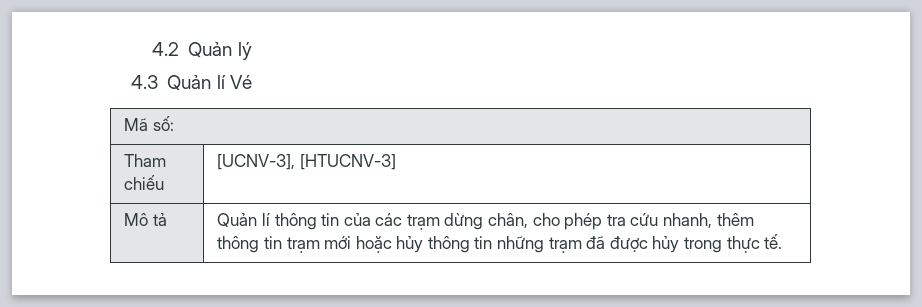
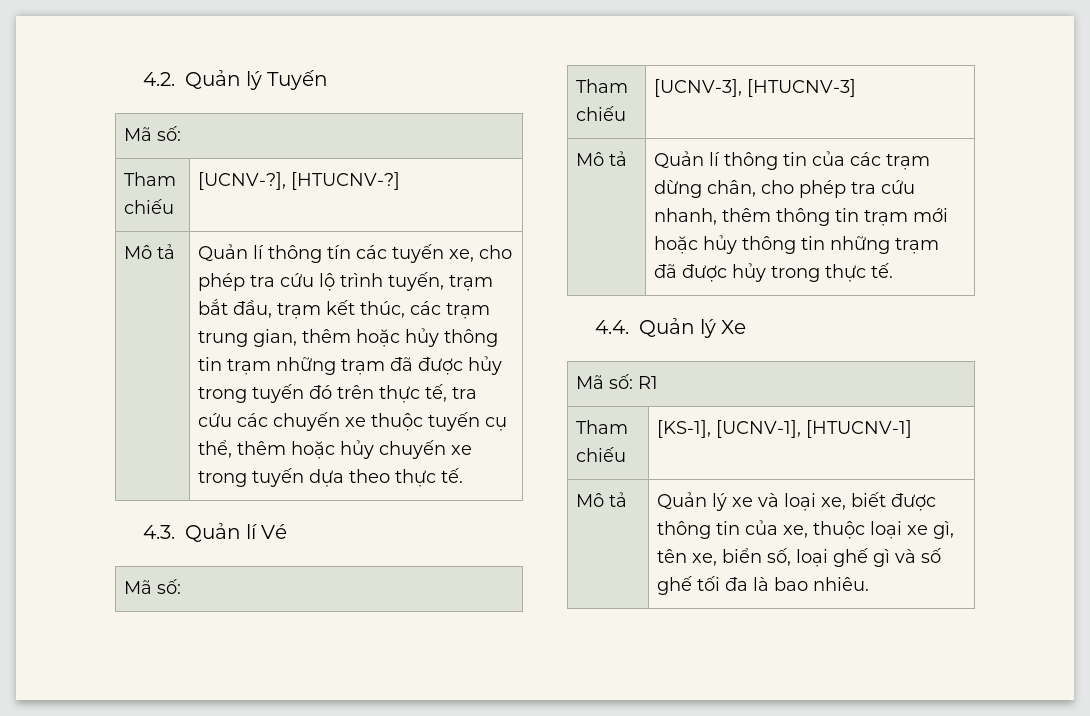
- 4.2 Quản lý
- 4.3 Quản lí Vé
+ 4.2. Quản lý Tuyến
+ Mã số:
+ Tham chiếu | [UCNV-?], [HTUCNV-?]
+ Mô tả | Quản lí thông tín các tuyến xe, cho phép tra cứu lộ trình tuyến, trạm bắt đầu, trạm kết thúc, các trạm trung gian, thêm hoặc hủy thông tin trạm những trạm đã được hủy trong tuyến đó trên thực tế, tra cứu các chuyến xe thuộc tuyến cụ thể, thêm hoặc hủy chuyến xe trong tuyến dựa theo thực tế.
+ 4.3. Quản lí Vé
+ 4.4. Quản lý Xe
+ Mã số: R1
+ Tham chiếu | [KS-1], [UCNV-1], [HTUCNV-1]
+ Mô tả | Quản lý xe và loại xe, biết được thông tin của xe, thuộc loại xe gì, tên xe, biển số, loại ghế gì và số ghế tối đa là bao nhiêu.

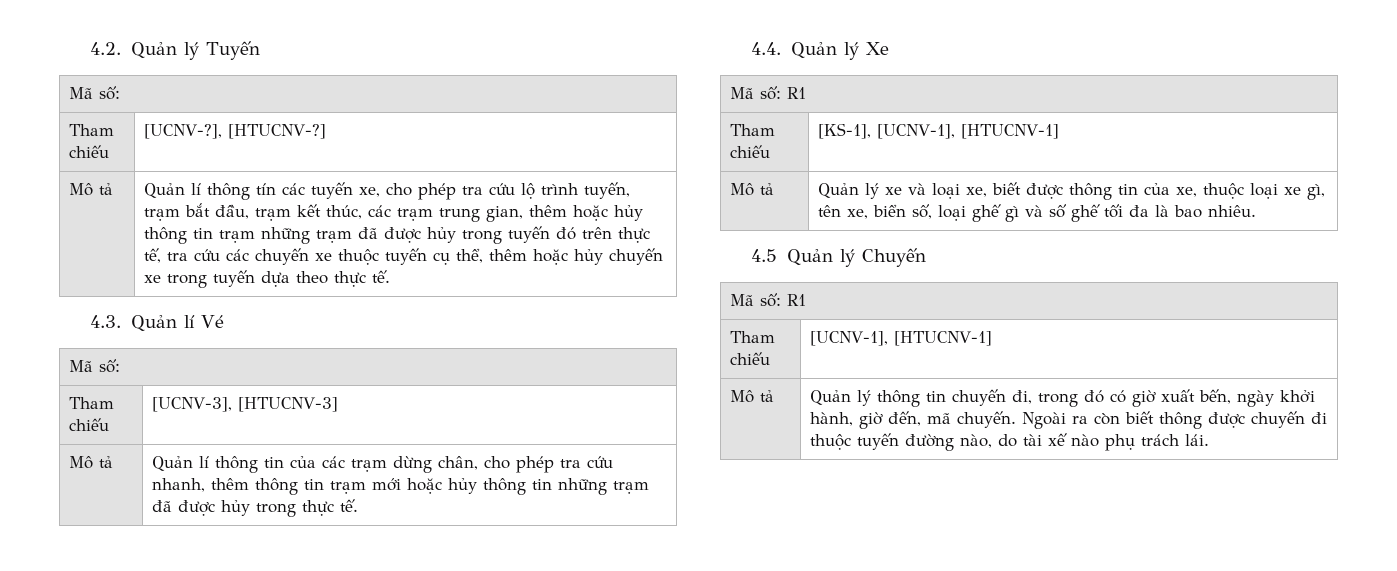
+ 4.5 Quản lý Chuyến
+ Mã số: R1
+ Tham chiếu | [UCNV-1], [HTUCNV-1]
+ Mô tả | Quản lý thông tin chuyến đi, trong đó có giờ xuất bến, ngày khởi hành, giờ đến, mã chuyến. Ngoài ra còn biết thông được chuyến đi thuộc tuyến đường nào, do tài xế nào phụ trách lái.

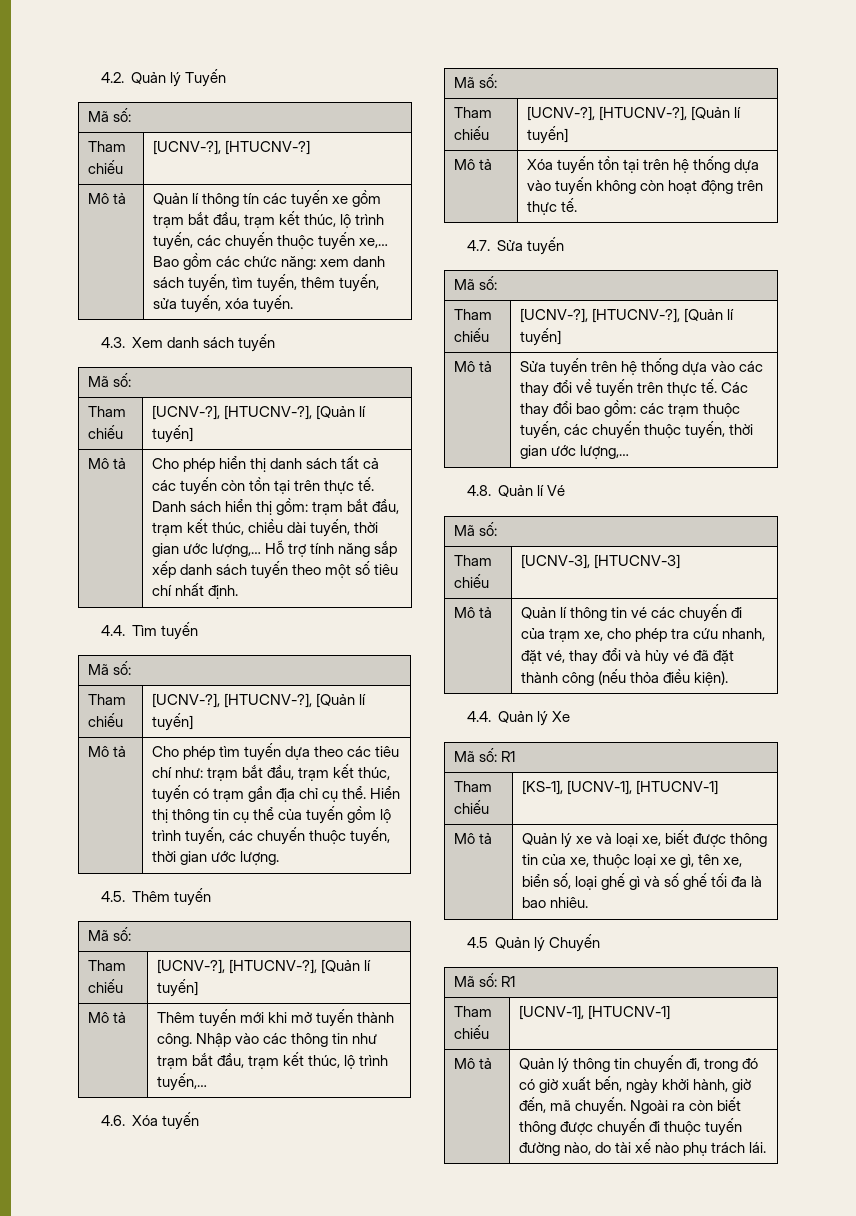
- Quản lí thông tín các tuyến xe, cho phép tra cứu lộ trình tuyến, trạm bắt đầu, trạm kết thúc, các trạm trung gian, thêm hoặc hủy thông tin trạm những trạm đã được hủy trong tuyến đó trên thực tế, tra cứu các chuyến xe thuộc tuyến cụ thể, thêm hoặc hủy chuyến xe trong tuyến dựa theo thực tế.
- 4.3. Quản lí Vé
+ Quản lí thông tín các tuyến xe gồm trạm bắt đầu, trạm kết thúc, lộ trình tuyến, các chuyến thuộc tuyến xe,… Bao gồm các chức năng: xem danh sách tuyến, tìm tuyến, thêm tuyến, sửa tuyến, xóa tuyến.
+ 4.3. Xem danh sách tuyến
+ Mã số:
+ Tham chiếu | [UCNV-?], [HTUCNV-?], [Quản lí tuyến]
+ Mô tả | Cho phép hiển thị danh sách tất cả các tuyến còn tồn tại trên thực tế. Danh sách hiển thị gồm: trạm bắt đầu, trạm kết thúc, chiều dài tuyến, thời gian ước lượng,… Hỗ trợ tính năng sắp xếp danh sách tuyến theo một số tiêu chí nhất định.
+ 4.4. Tìm tuyến
+ Mã số:
+ Tham chiếu | [UCNV-?], [HTUCNV-?], [Quản lí tuyến]
+ Mô tả | Cho phép tìm tuyến dựa theo các tiêu chí như: trạm bắt đầu, trạm kết thúc, tuyến có trạm gần địa chỉ cụ thể. Hiển thị thông tin cụ thể của tuyến gồm lộ trình tuyến, các chuyến thuộc tuyến, thời gian ước lượng.
+ 4.5. Thêm tuyến
+ Mã số:
+ Tham chiếu | [UCNV-?], [HTUCNV-?], [Quản lí tuyến]
+ Mô tả | Thêm tuyến mới khi mở tuyến thành công. Nhập vào các thông tin như trạm bắt đầu, trạm kết thúc, lộ trình tuyến,…
+ 4.6. Xóa tuyến
+ Mã số:
+ Tham chiếu | [UCNV-?], [HTUCNV-?], [Quản lí tuyến]
+ Mô tả | Xóa tuyến tồn tại trên hệ thống dựa vào tuyến không còn hoạt động trên thực tế.
+ 4.7. Sửa tuyến
+ Mã số:
+ Tham chiếu | [UCNV-?], [HTUCNV-?], [Quản lí tuyến]
+ Mô tả | Sửa tuyến trên hệ thống dựa vào các thay đổi về tuyến trên thực tế. Các thay đổi bao gồm: các trạm thuộc tuyến, các chuyến thuộc tuyến, thời gian ước lượng,…
+ 4.8. Quản lí Vé
- Mô tả | Quản lí thông tin của các trạm dừng chân, cho phép tra cứu nhanh, thêm thông tin trạm mới hoặc hủy thông tin những trạm đã được hủy trong thực tế.
+ Mô tả | Quản lí thông tin vé các chuyến đi của trạm xe, cho phép tra cứu nhanh, đặt vé, thay đổi và hủy vé đã đặt thành công (nếu thỏa điều kiện).

